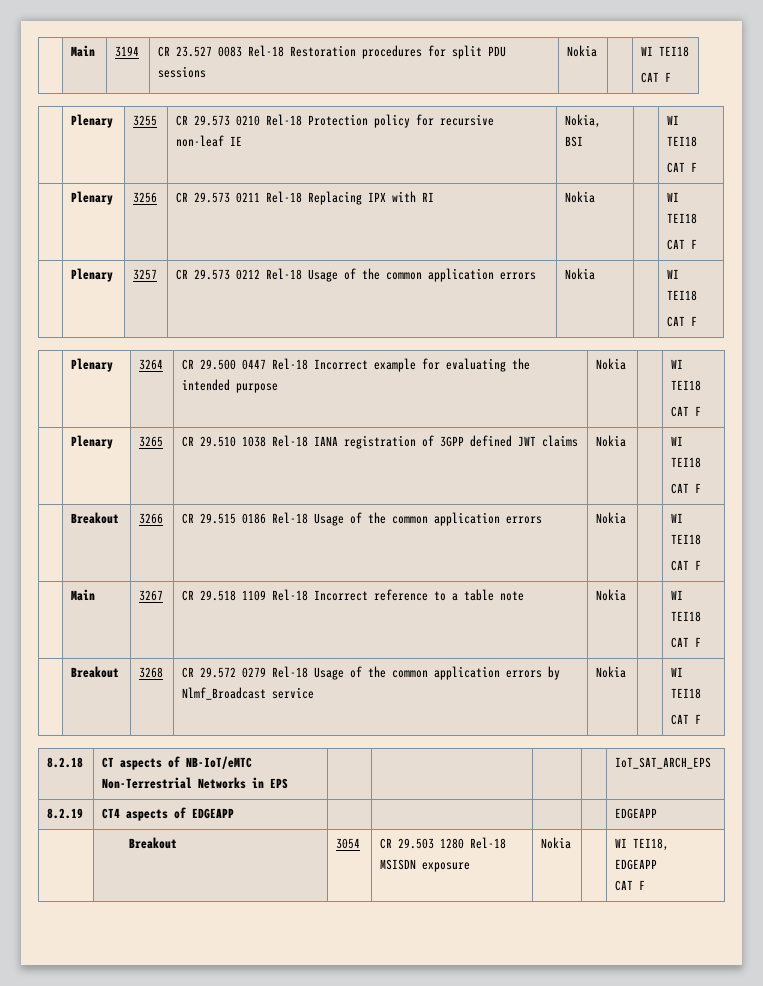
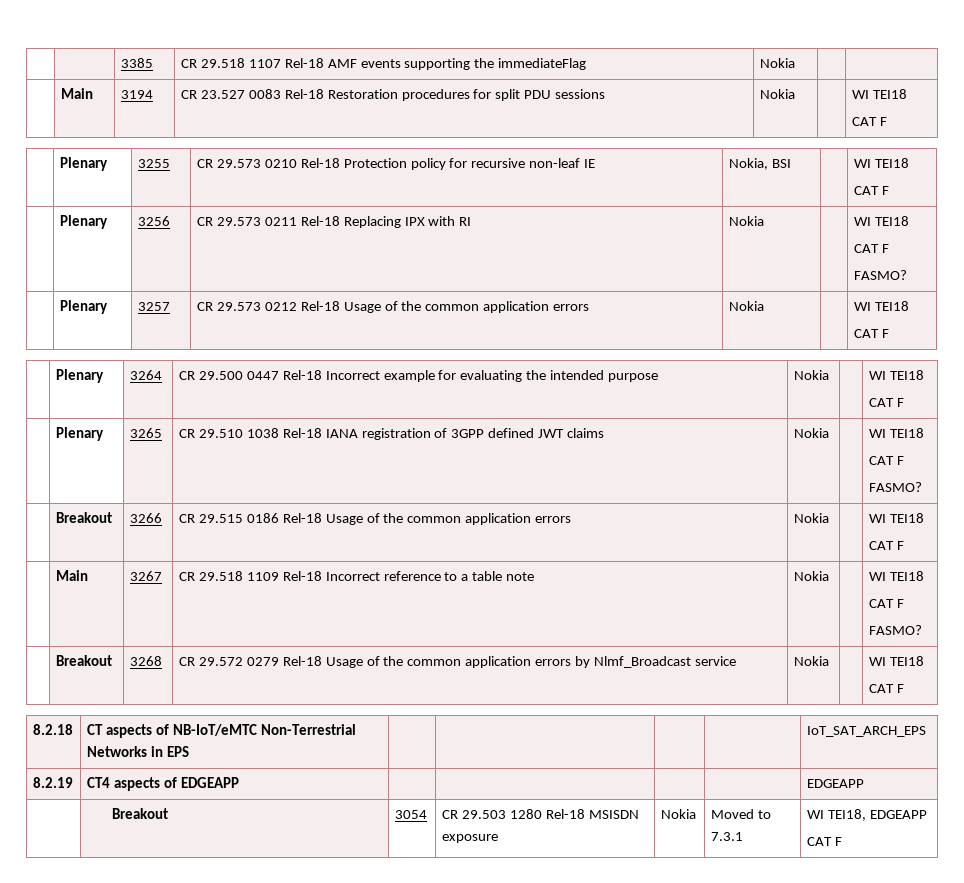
+ | | 3385 | CR 29.518 1107 Rel-18 AMF events supporting the immediateFlag | Nokia | |
  | Plenary | 3256 | CR 29.573 0211 Rel-18 Replacing IPX with RI | Nokia | | WI TEI18
  CAT F
+ FASMO?
  | Plenary | 3265 | CR 29.510 1038 Rel-18 IANA registration of 3GPP defined JWT claims | Nokia | | WI TEI18
  CAT F
+ FASMO?
  | Main | 3267 | CR 29.518 1109 Rel-18 Incorrect reference to a table note | Nokia | | WI TEI18
  CAT F
+ FASMO?
- | Breakout | 3054 | CR 29.503 1280 Rel-18 MSISDN exposure | Nokia | | WI TEI18, EDGEAPP
+ | Breakout | 3054 | CR 29.503 1280 Rel-18 MSISDN exposure | Nokia | Moved to 7.3.1 | WI TEI18, EDGEAPP

